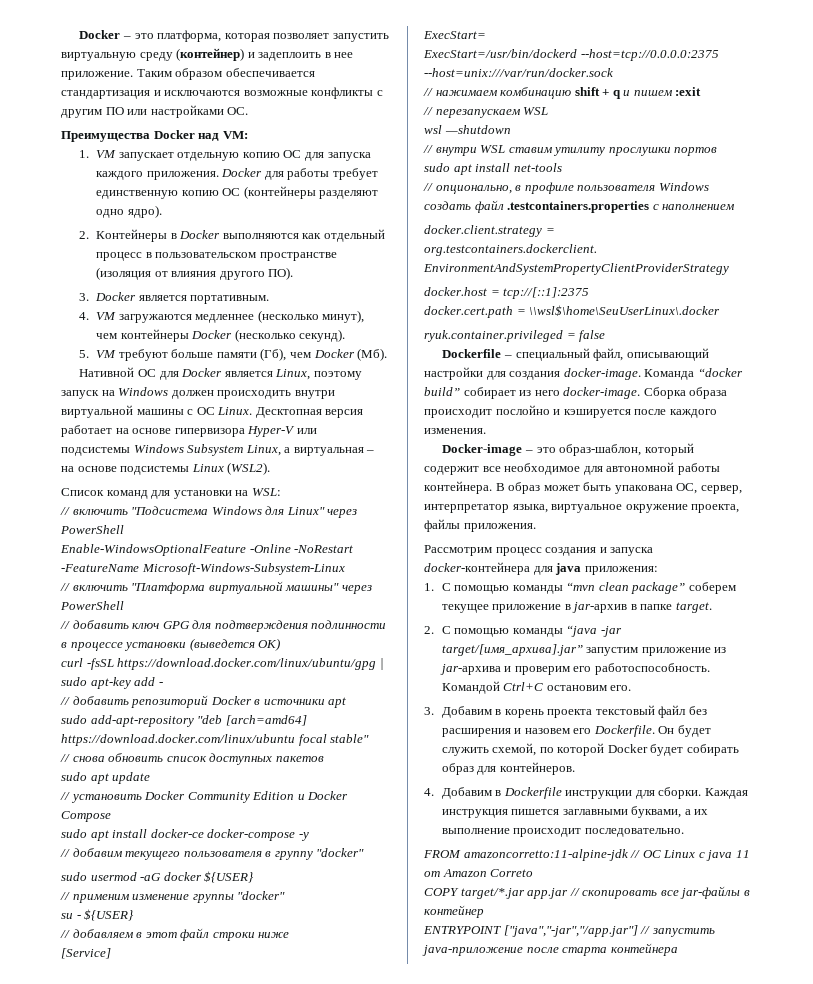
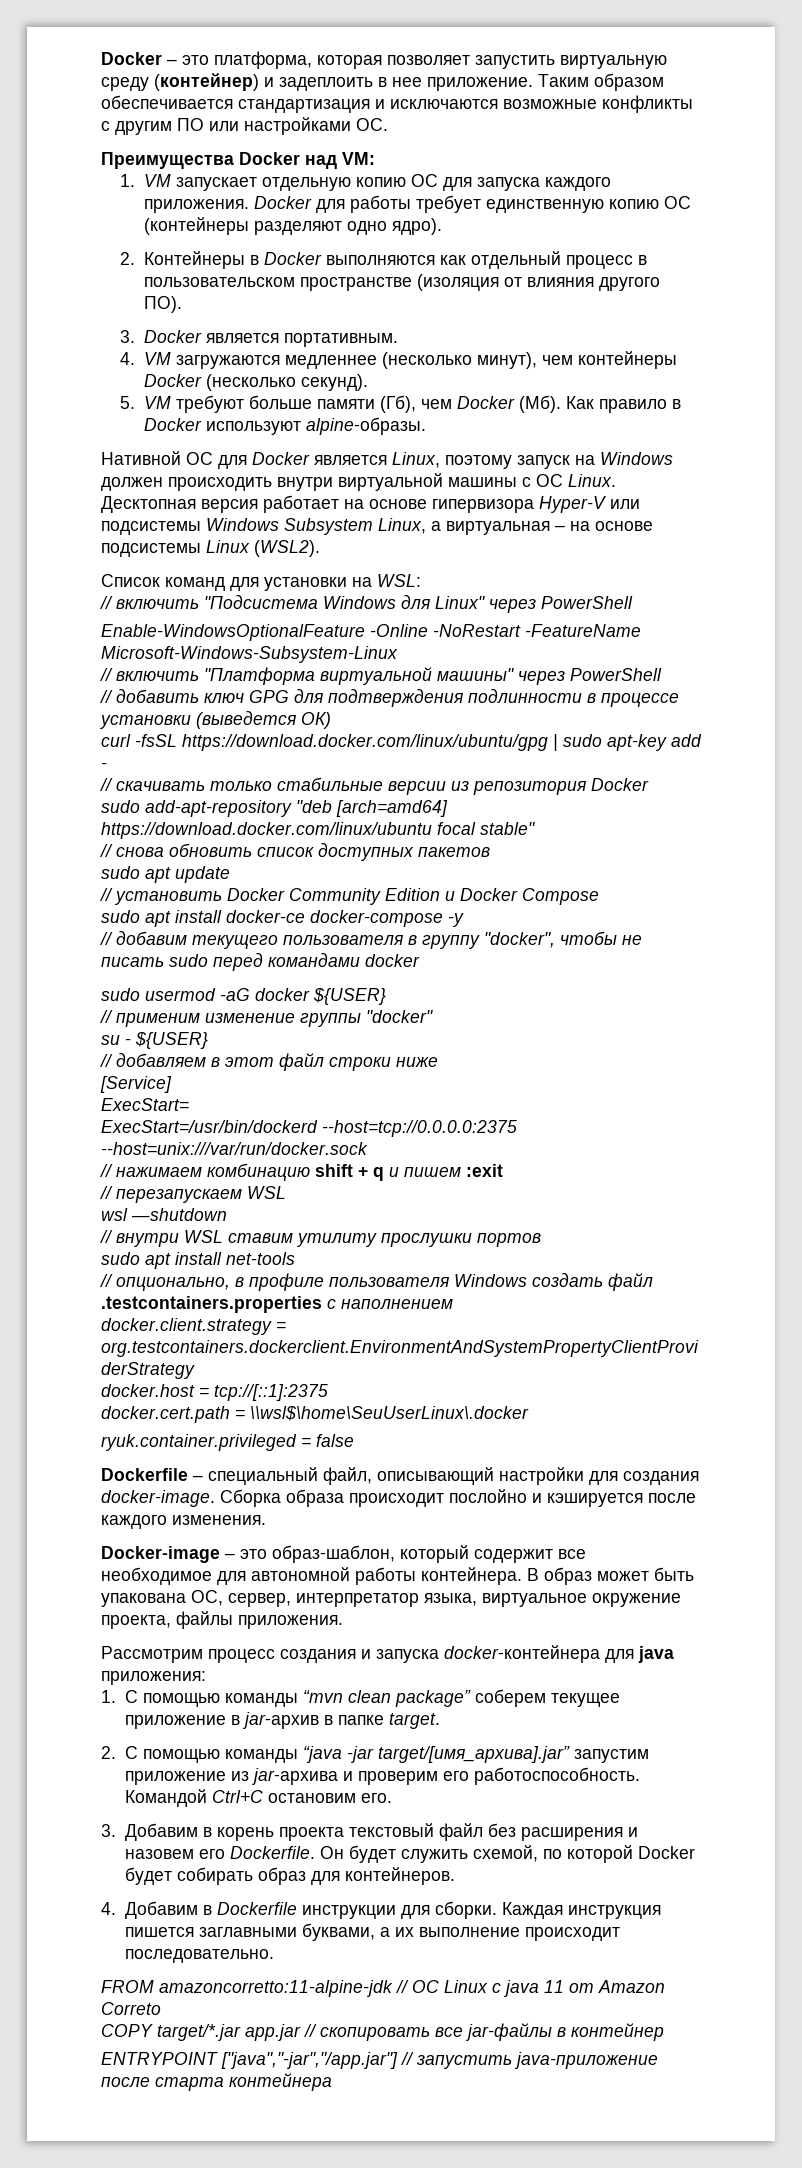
- 5. VM требуют больше памяти (Гб), чем Docker (Мб).
+ 5. VM требуют больше памяти (Гб), чем Docker (Мб). Как правило в Docker используют alpine-образы.
- // добавить репозиторий Docker в источники apt
+ // скачивать только стабильные версии из репозитория Docker
- // добавим текущего пользователя в группу "docker"
+ // добавим текущего пользователя в группу "docker", чтобы не писать sudo перед командами docker
- Команда “docker build” собирает из него docker-image.

